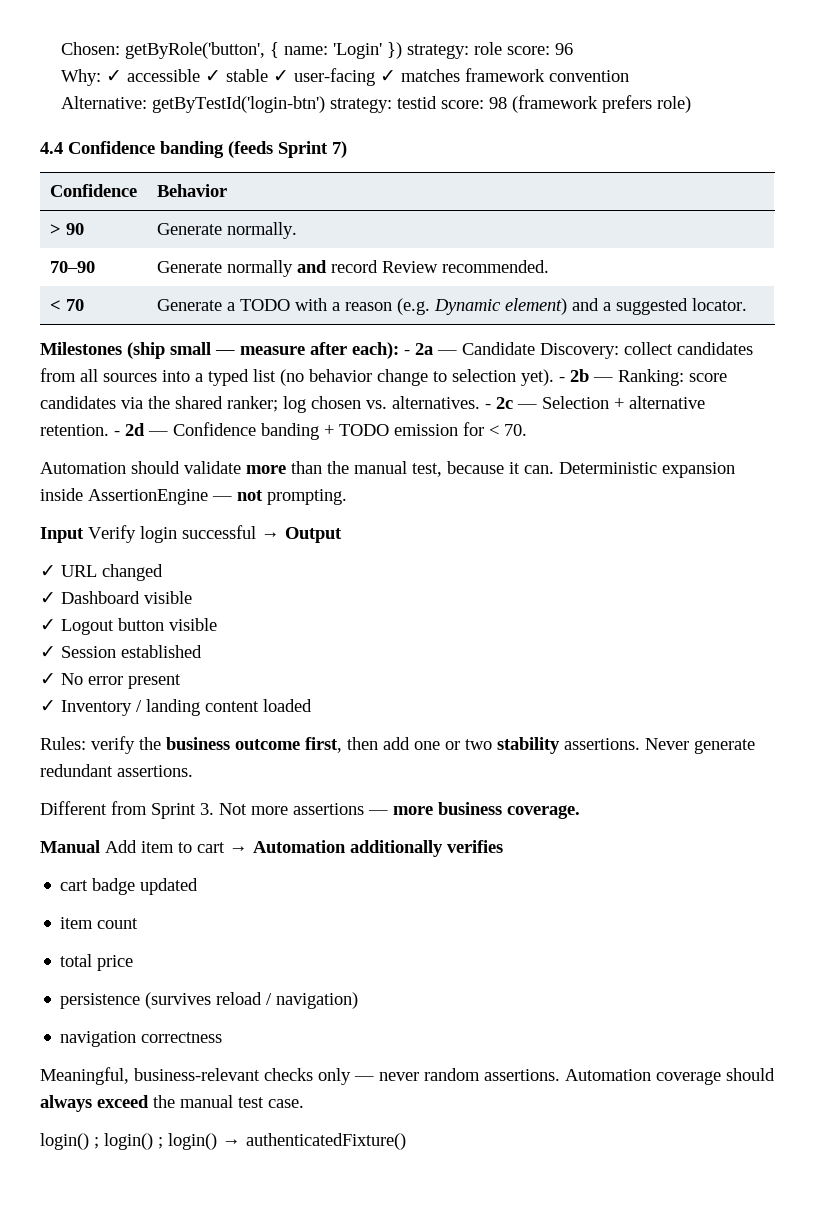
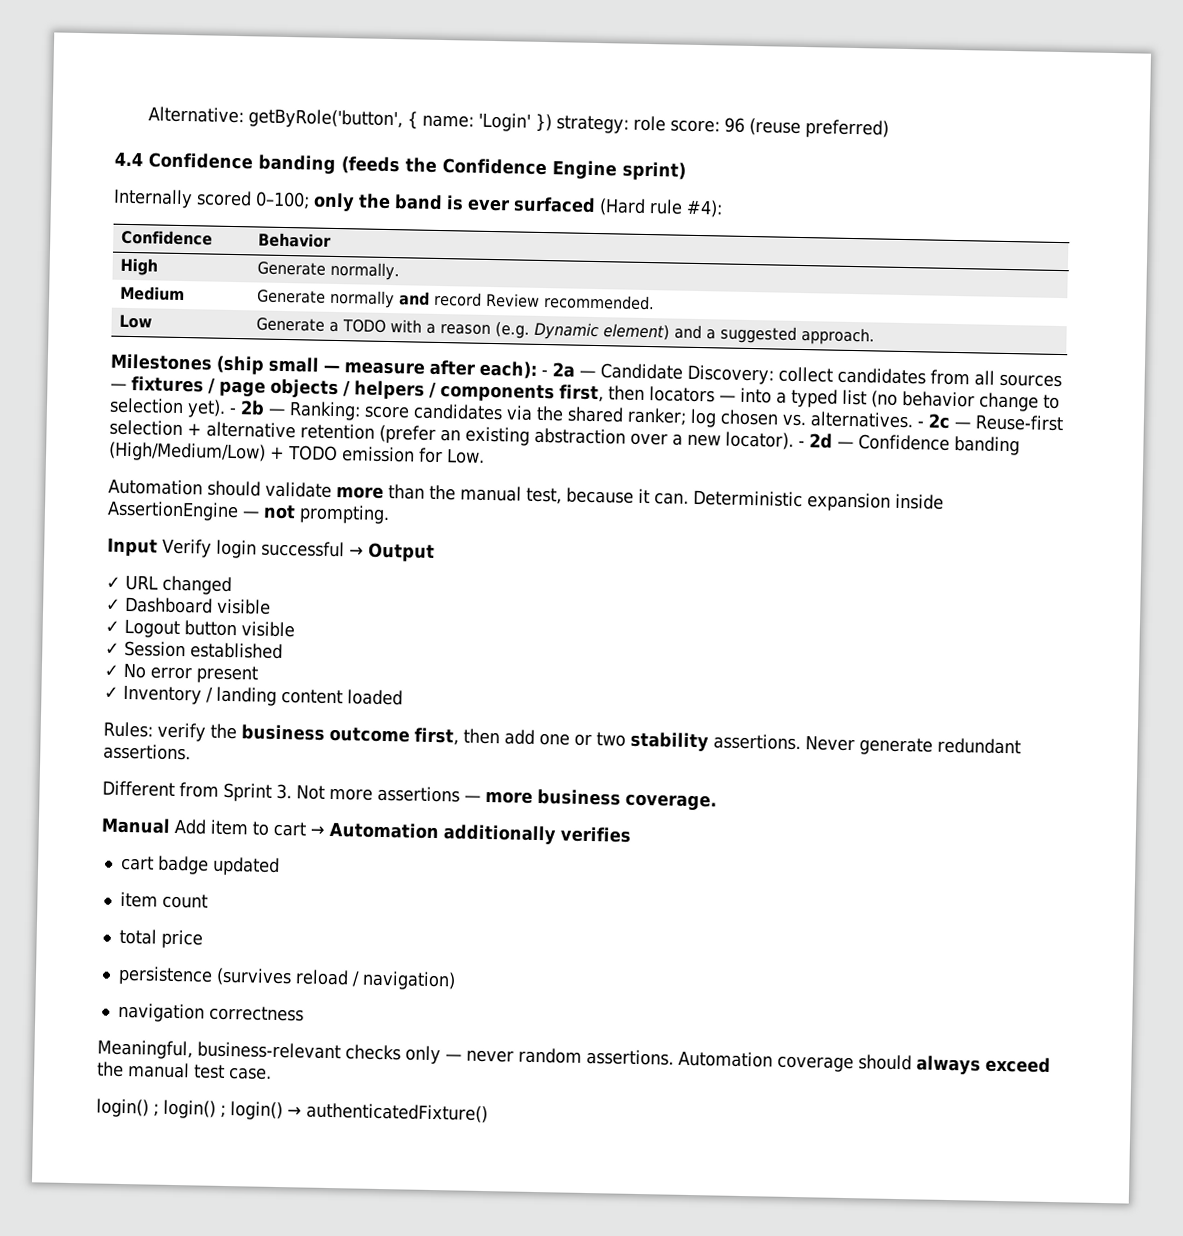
- Chosen: getByRole('button', { name: 'Login' }) strategy: role score: 96
- Why: ✓ accessible ✓ stable ✓ user-facing ✓ matches framework convention
- Alternative: getByTestId('login-btn') strategy: testid score: 98 (framework prefers role)
- 4.4 Confidence banding (feeds Sprint 7)
+ Alternative: getByRole('button', { name: 'Login' }) strategy: role score: 96 (reuse preferred)
+ 4.4 Confidence banding (feeds the Confidence Engine sprint)
+ Internally scored 0–100; only the band is ever surfaced (Hard rule #4):
- > 90 | Generate normally.
+ High | Generate normally.
- 70–90 | Generate normally and record Review recommended.
+ Medium | Generate normally and record Review recommended.
- < 70 | Generate a TODO with a reason (e.g. Dynamic element) and a suggested locator.
+ Low | Generate a TODO with a reason (e.g. Dynamic element) and a suggested approach.
- Milestones (ship small — measure after each): - 2a — Candidate Discovery: collect candidates from all sources into a typed list (no behavior change to selection yet).
+ Milestones (ship small — measure after each): - 2a — Candidate Discovery: collect candidates from all sources — fixtures / page objects / helpers / components first, then locators — into a typed list (no behavior change to selection yet).
- - 2c — Selection + alternative retention.
+ - 2c — Reuse-first selection + alternative retention (prefer an existing abstraction over a new locator).
- - 2d — Confidence banding + TODO emission for < 70.
+ - 2d — Confidence banding (High/Medium/Low) + TODO emission for Low.

